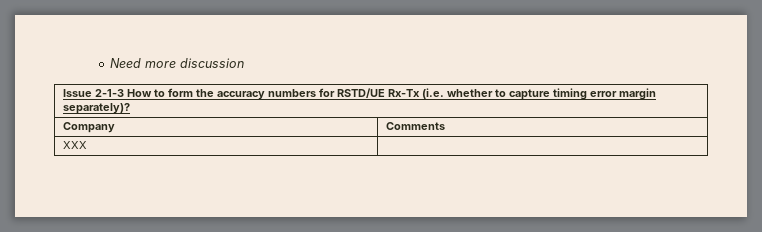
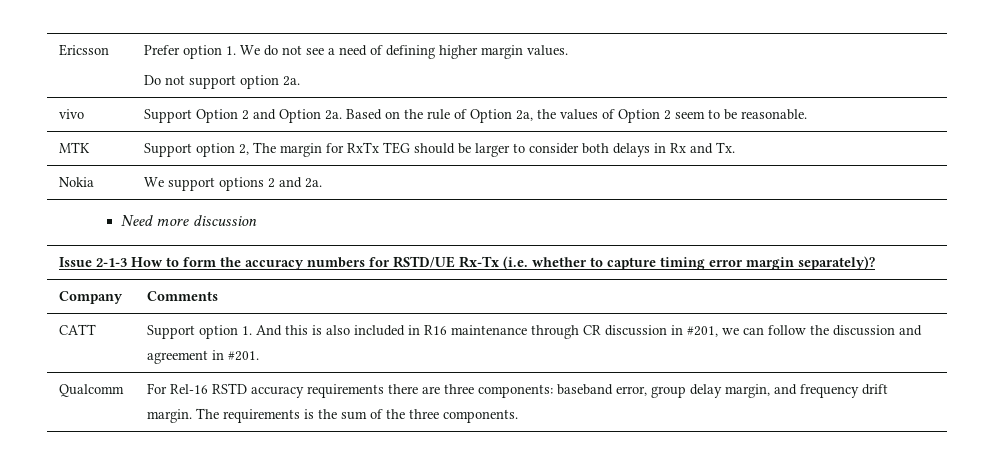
+ Ericsson | Prefer option 1. We do not see a need of defining higher margin values.
+ Do not support option 2a.
+ vivo | Support Option 2 and Option 2a. Based on the rule of Option 2a, the values of Option 2 seem to be reasonable.
+ MTK | Support option 2, The margin for RxTx TEG should be larger to consider both delays in Rx and Tx.
+ Nokia | We support options 2 and 2a.
- XXX |
+ CATT | Support option 1. And this is also included in R16 maintenance through CR discussion in #201, we can follow the discussion and agreement in #201.
+ Qualcomm | For Rel-16 RSTD accuracy requirements there are three components: baseband error, group delay margin, and frequency drift margin. The requirements is the sum of the three components.

